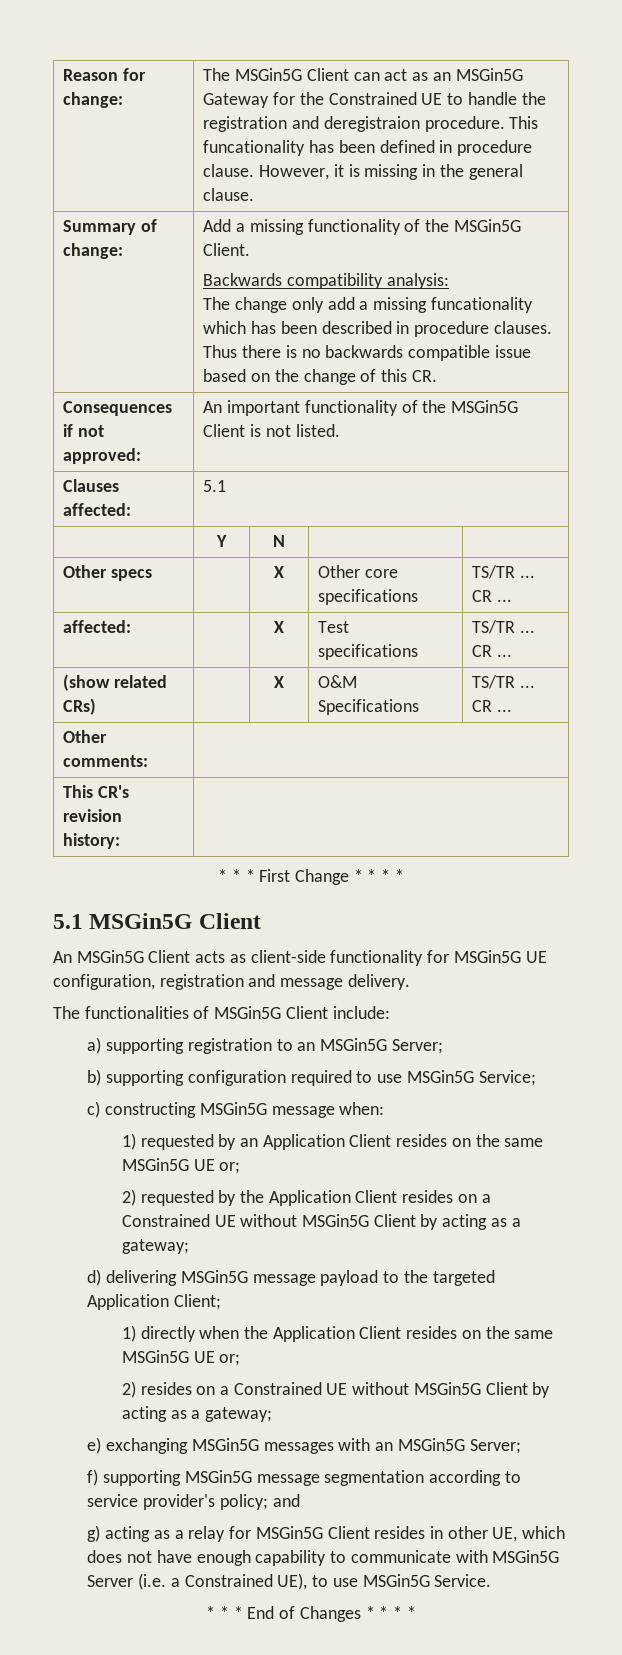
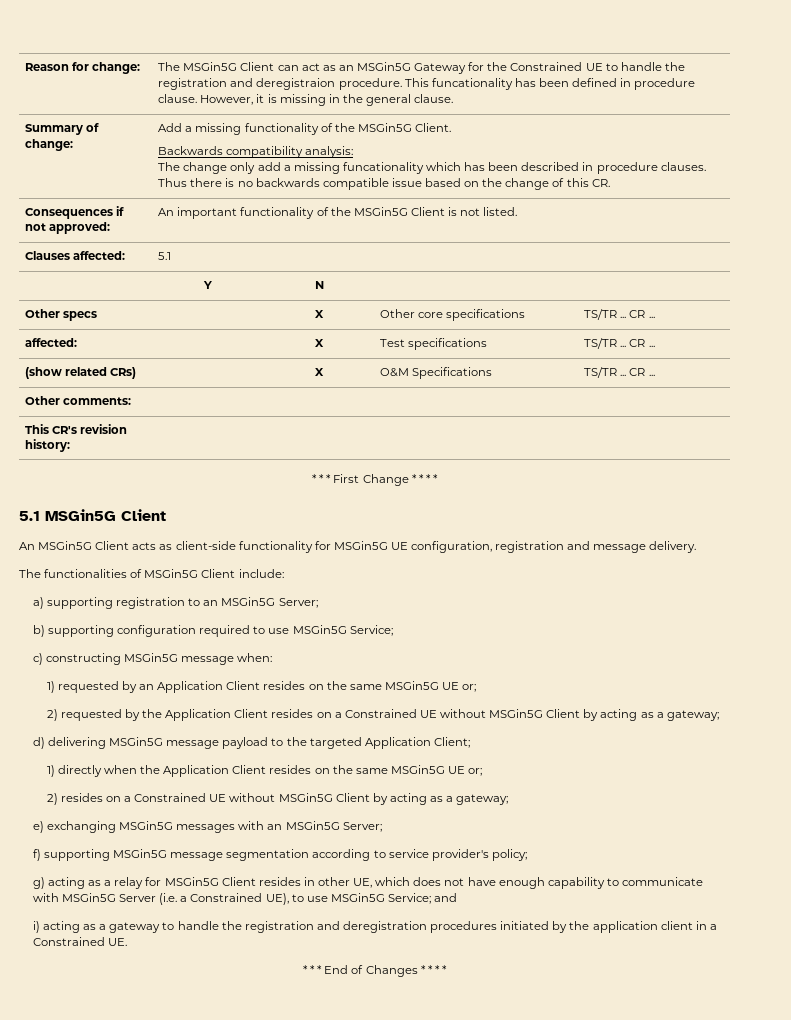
- f) supporting MSGin5G message segmentation according to service provider's policy; and
+ f) supporting MSGin5G message segmentation according to service provider's policy;
- g) acting as a relay for MSGin5G Client resides in other UE, which does not have enough capability to communicate with MSGin5G Server (i.e. a Constrained UE), to use MSGin5G Service.
+ g) acting as a relay for MSGin5G Client resides in other UE, which does not have enough capability to communicate with MSGin5G Server (i.e. a Constrained UE), to use MSGin5G Service; and
+ i) acting as a gateway to handle the registration and deregistration procedures initiated by the application client in a Constrained UE.

